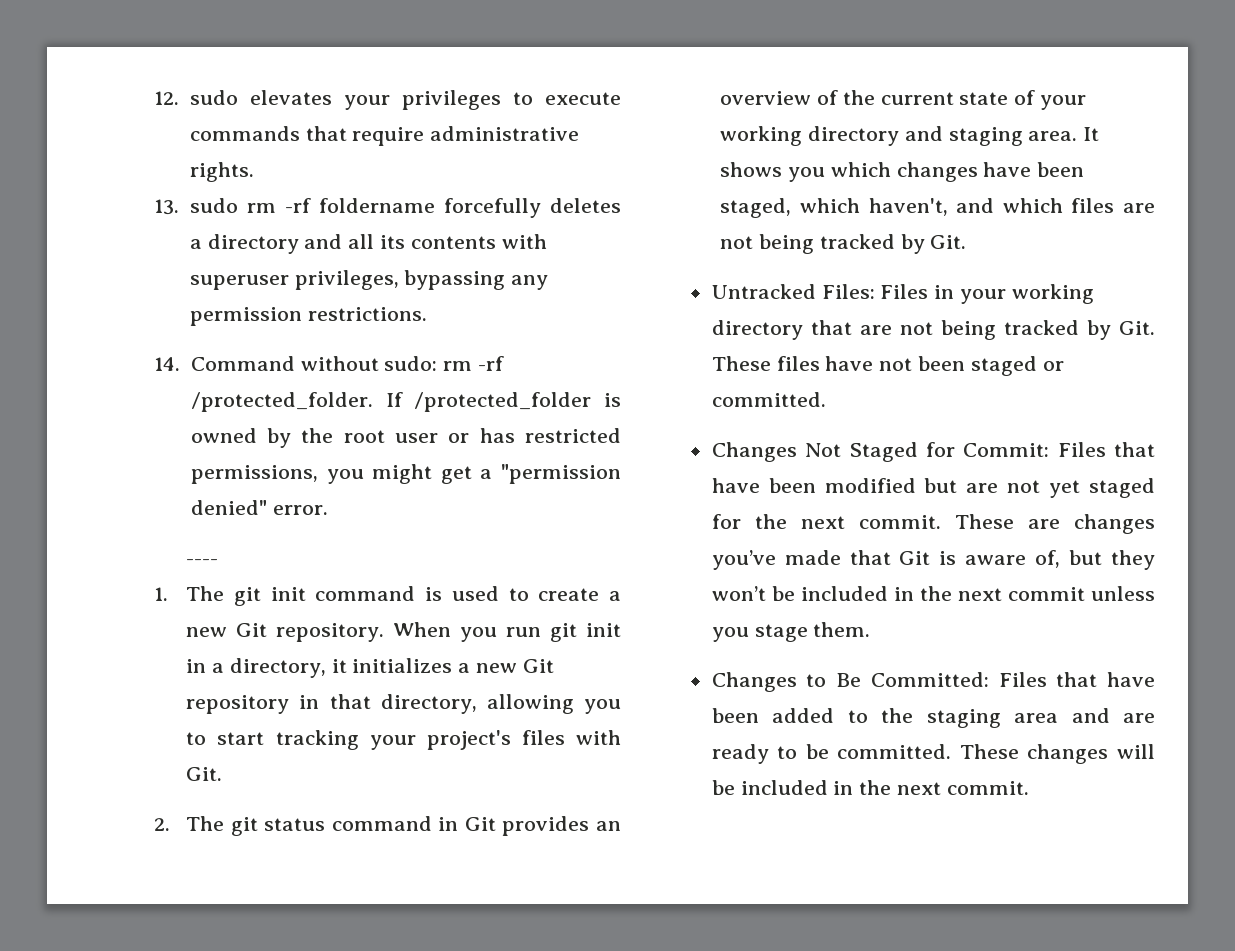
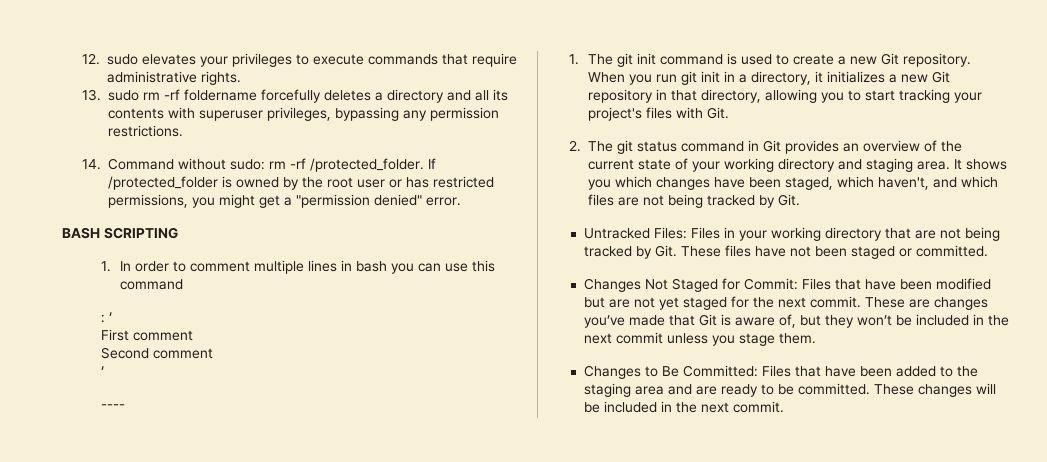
+ BASH SCRIPTING
+ 1. In order to comment multiple lines in bash you can use this command
+ : ‘
+ First comment
+ Second comment
+ ‘

